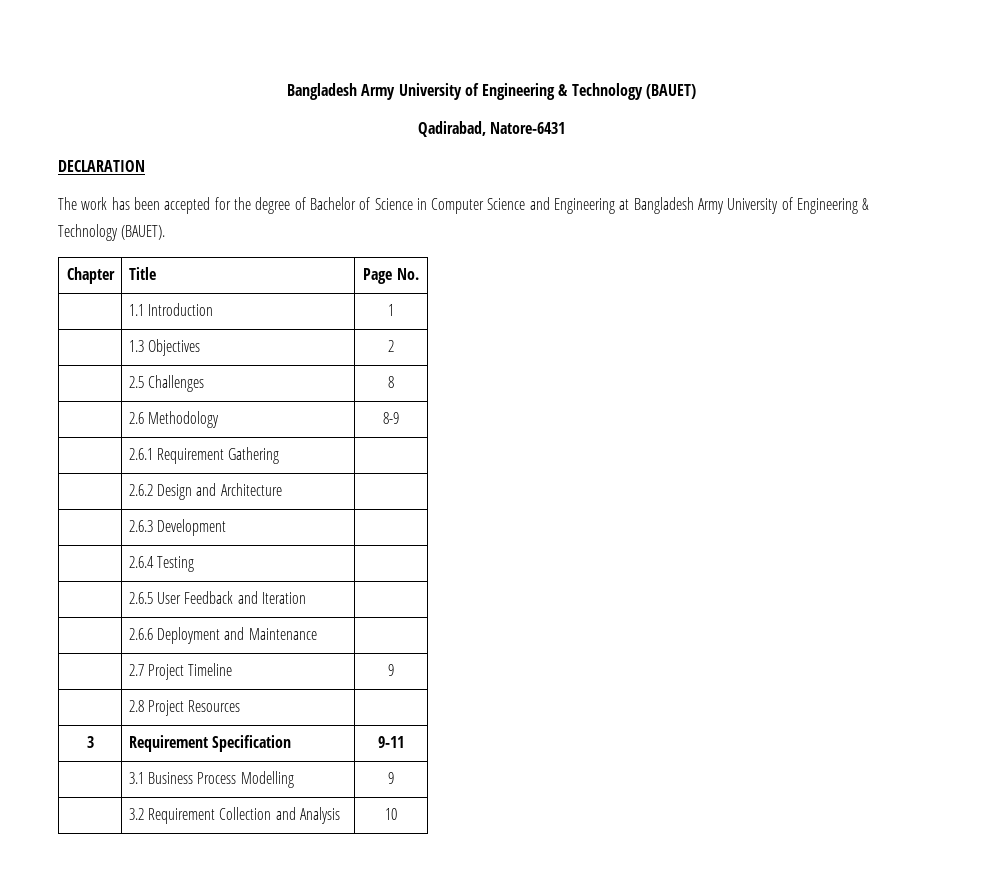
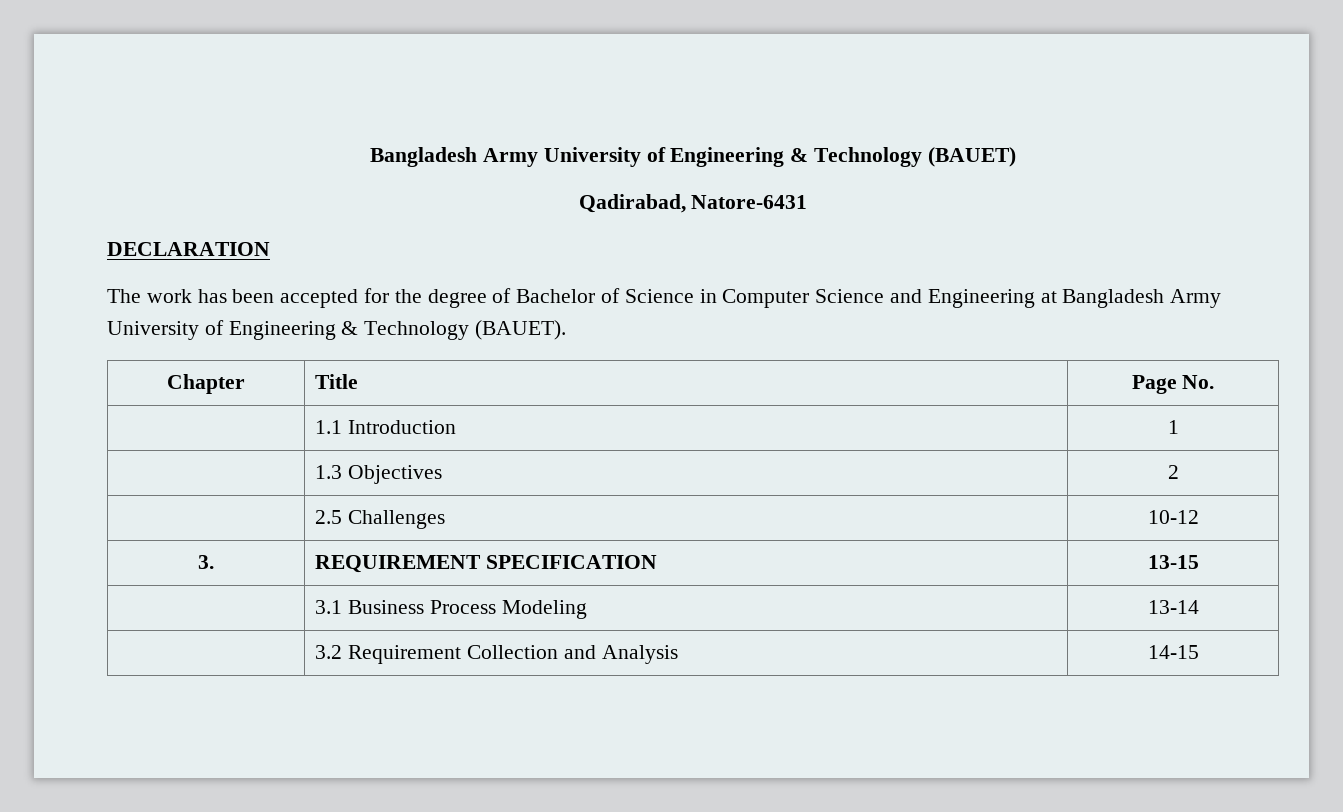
- | 2.5 Challenges | 8
- | 2.6 Methodology | 8-9
- | 2.6.1 Requirement Gathering |
- | 2.6.2 Design and Architecture |
- | 2.6.3 Development |
- | 2.6.4 Testing |
- | 2.6.5 User Feedback and Iteration |
- | 2.6.6 Deployment and Maintenance |
- | 2.7 Project Timeline | 9
- | 2.8 Project Resources |
- 3 | Requirement Specification | 9-11
+ | 2.5 Challenges | 10-12
+ 3. | REQUIREMENT SPECIFICATION | 13-15
- | 3.1 Business Process Modelling | 9
+ | 3.1 Business Process Modeling | 13-14
- | 3.2 Requirement Collection and Analysis | 10
+ | 3.2 Requirement Collection and Analysis | 14-15

